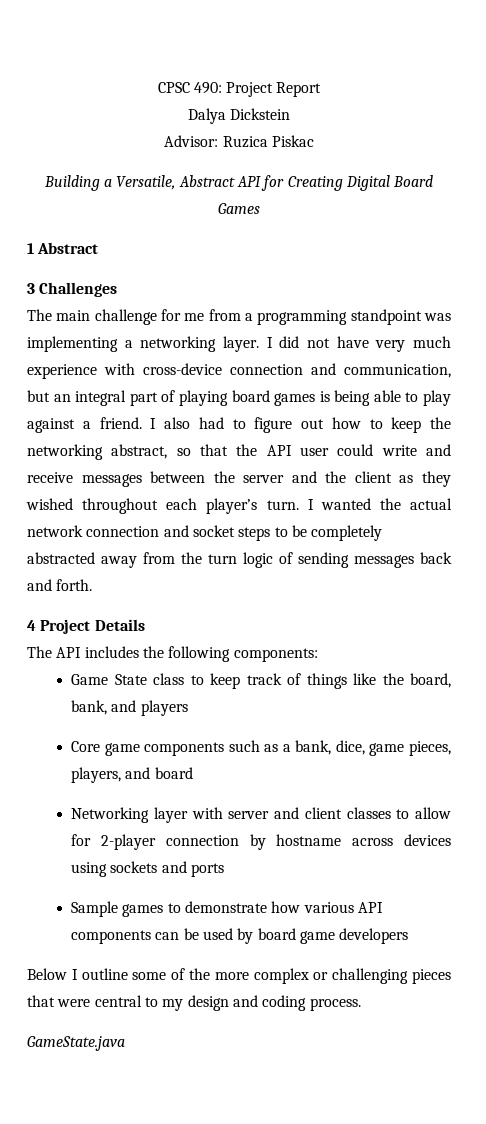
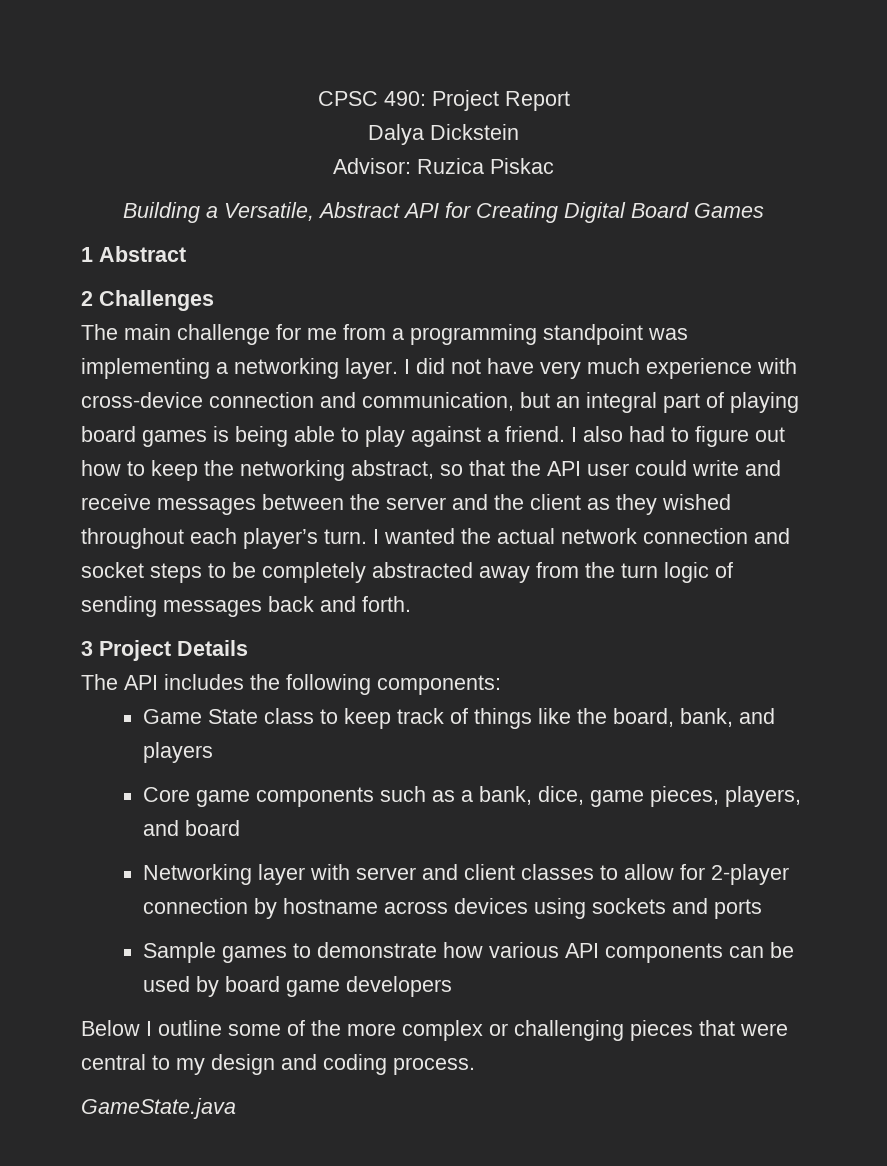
- 3 Challenges
+ 2 Challenges
- 4 Project Details
+ 3 Project Details

